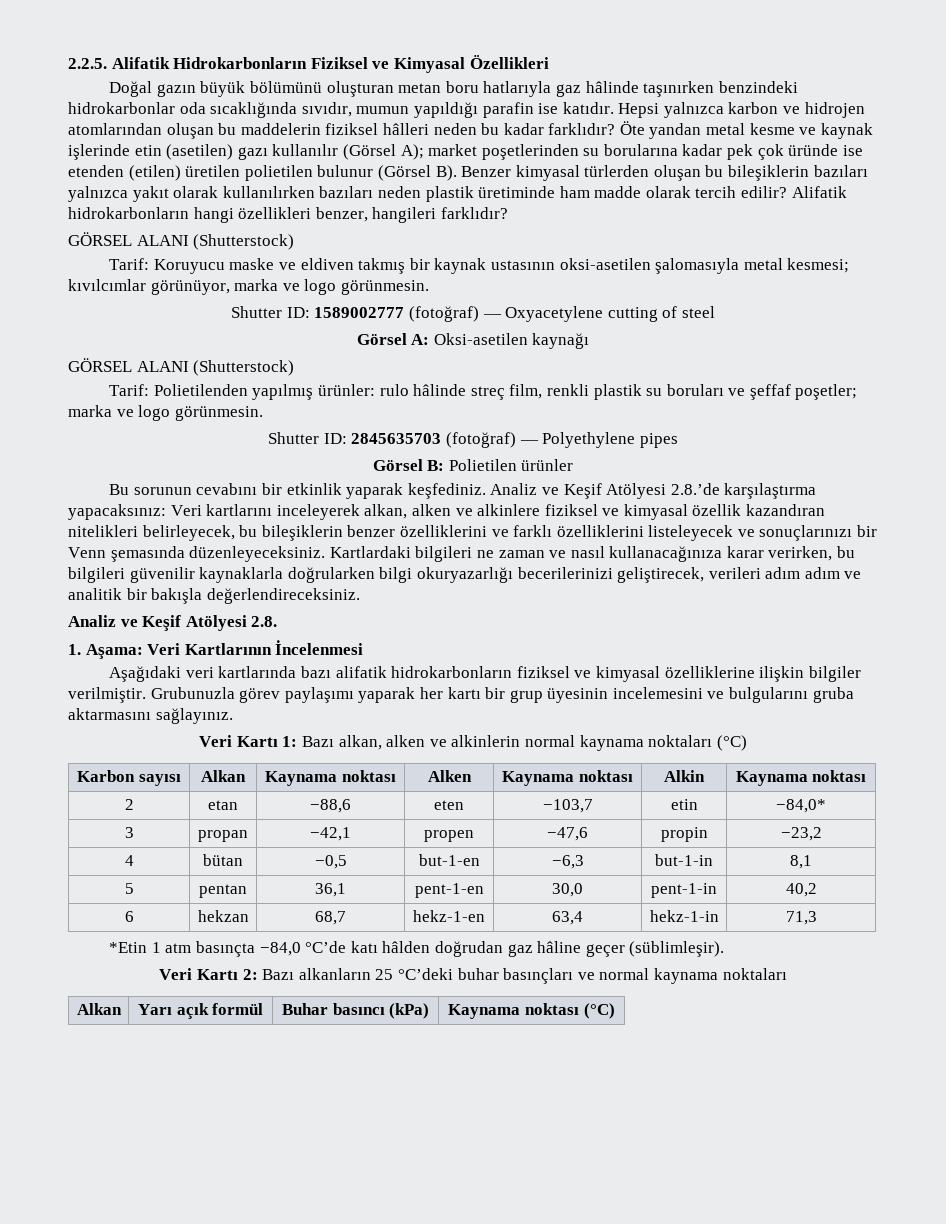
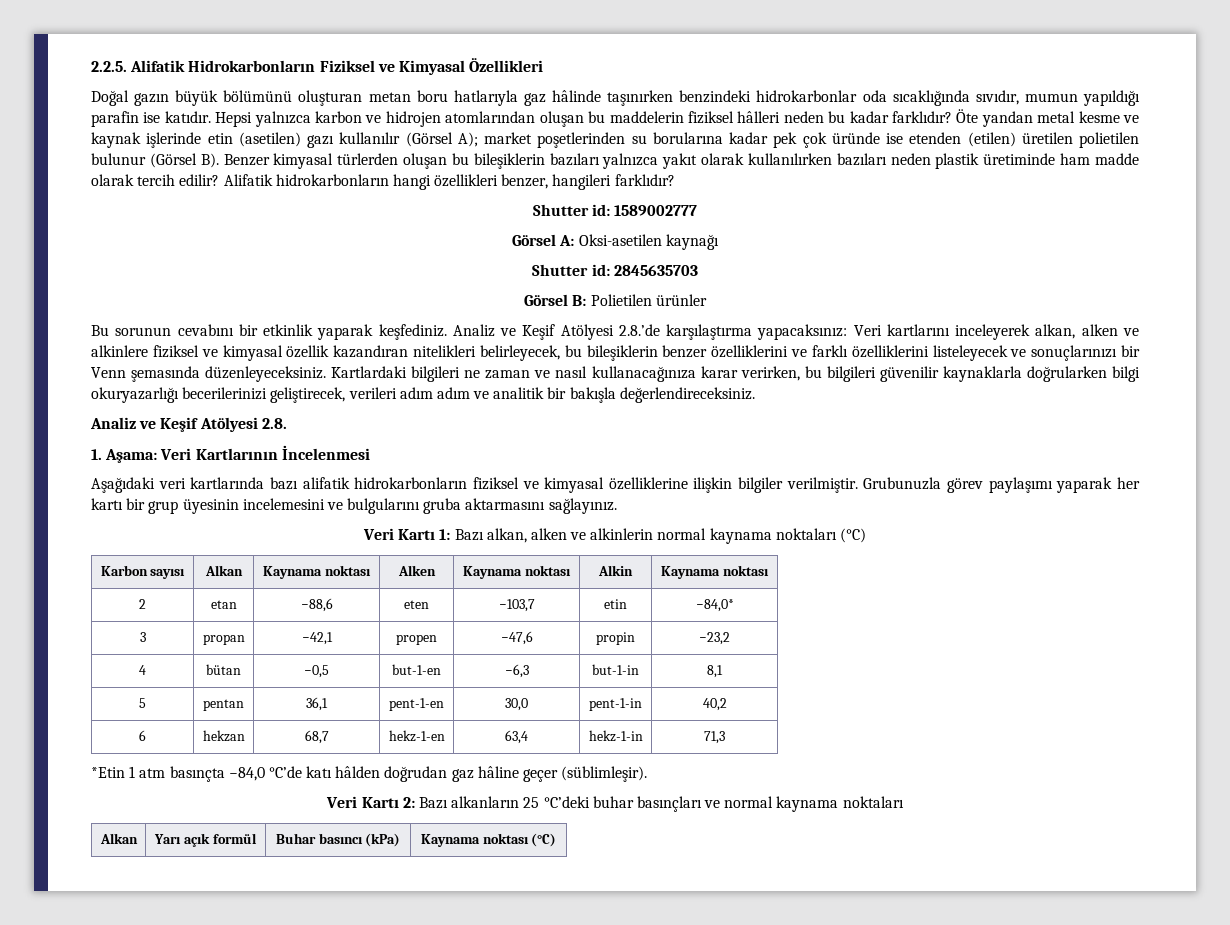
  Alifatik hidrokarbonların hangi özellikleri benzer, hangileri farklıdır?
- GÖRSEL ALANI (Shutterstock)
- Tarif: Koruyucu maske ve eldiven takmış bir kaynak ustasının oksi-asetilen şalomasıyla metal kesmesi; kıvılcımlar görünüyor, marka ve logo görünmesin.
- Shutter ID: 1589002777 (fotoğraf) — Oxyacetylene cutting of steel
+ Shutter id: 1589002777
  Görsel A: Oksi-asetilen kaynağı
- GÖRSEL ALANI (Shutterstock)
- Tarif: Polietilenden yapılmış ürünler: rulo hâlinde streç film, renkli plastik su boruları ve şeffaf poşetler; marka ve logo görünmesin.
- Shutter ID: 2845635703 (fotoğraf) — Polyethylene pipes
+ Shutter id: 2845635703

